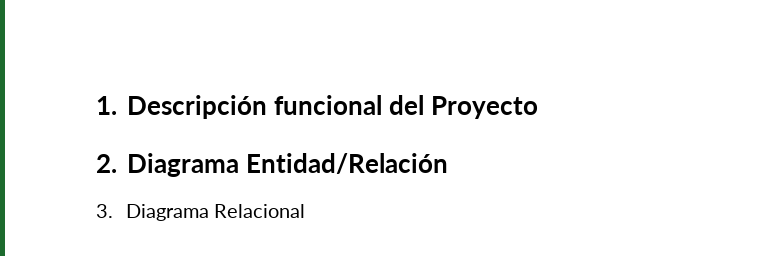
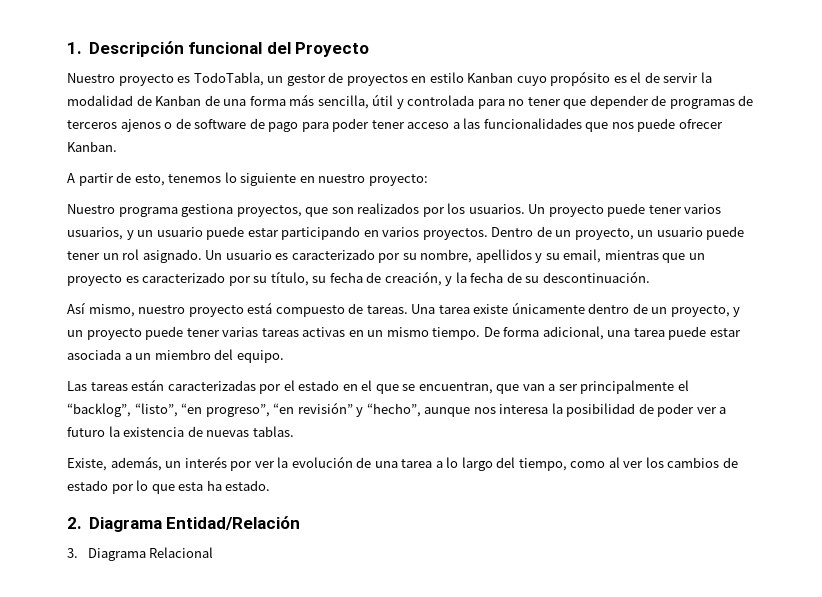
+ Nuestro proyecto es TodoTabla, un gestor de proyectos en estilo Kanban cuyo propósito es el de servir la modalidad de Kanban de una forma más sencilla, útil y controlada para no tener que depender de programas de terceros ajenos o de software de pago para poder tener acceso a las funcionalidades que nos puede ofrecer Kanban.
+ A partir de esto, tenemos lo siguiente en nuestro proyecto:
+ Nuestro programa gestiona proyectos, que son realizados por los usuarios. Un proyecto puede tener varios usuarios, y un usuario puede estar participando en varios proyectos. Dentro de un proyecto, un usuario puede tener un rol asignado. Un usuario es caracterizado por su nombre, apellidos y su email, mientras que un proyecto es caracterizado por su título, su fecha de creación, y la fecha de su descontinuación.
+ Así mismo, nuestro proyecto está compuesto de tareas. Una tarea existe únicamente dentro de un proyecto, y un proyecto puede tener varias tareas activas en un mismo tiempo. De forma adicional, una tarea puede estar asociada a un miembro del equipo.
+ Las tareas están caracterizadas por el estado en el que se encuentran, que van a ser principalmente el “backlog”, “listo”, “en progreso”, “en revisión” y “hecho”, aunque nos interesa la posibilidad de poder ver a futuro la existencia de nuevas tablas.
+ Existe, además, un interés por ver la evolución de una tarea a lo largo del tiempo, como al ver los cambios de estado por lo que esta ha estado.

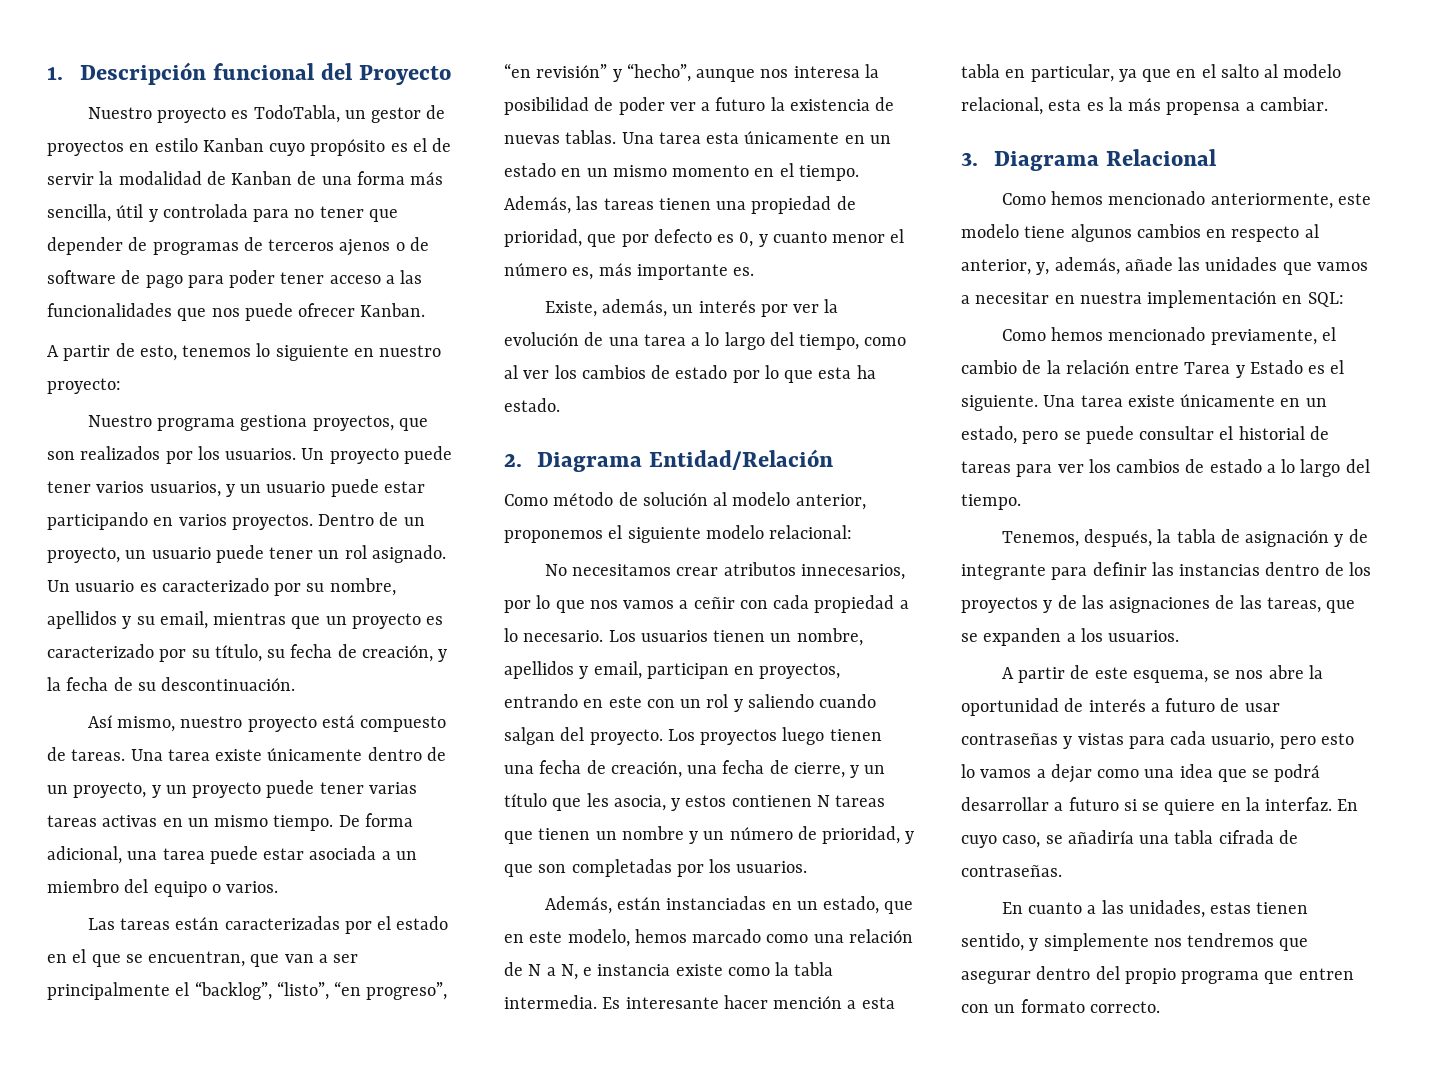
- De forma adicional, una tarea puede estar asociada a un miembro del equipo.
+ De forma adicional, una tarea puede estar asociada a un miembro del equipo o varios.
+ Una tarea esta únicamente en un estado en un mismo momento en el tiempo. Además, las tareas tienen una propiedad de prioridad, que por defecto es 0, y cuanto menor el número es, más importante es.
+ Como método de solución al modelo anterior, proponemos el siguiente modelo relacional:
+ No necesitamos crear atributos innecesarios, por lo que nos vamos a ceñir con cada propiedad a lo necesario. Los usuarios tienen un nombre, apellidos y email, participan en proyectos, entrando en este con un rol y saliendo cuando salgan del proyecto. Los proyectos luego tienen una fecha de creación, una fecha de cierre, y un título que les asocia, y estos contienen N tareas que tienen un nombre y un número de prioridad, y que son completadas por los usuarios.
+ Además, están instanciadas en un estado, que en este modelo, hemos marcado como una relación de N a N, e instancia existe como la tabla intermedia. Es interesante hacer mención a esta tabla en particular, ya que en el salto al modelo relacional, esta es la más propensa a cambiar.
  3. Diagrama Relacional
+ Como hemos mencionado anteriormente, este modelo tiene algunos cambios en respecto al anterior, y, además, añade las unidades que vamos a necesitar en nuestra implementación en SQL:
+ Como hemos mencionado previamente, el cambio de la relación entre Tarea y Estado es el siguiente. Una tarea existe únicamente en un estado, pero se puede consultar el historial de tareas para ver los cambios de estado a lo largo del tiempo.
+ Tenemos, después, la tabla de asignación y de integrante para definir las instancias dentro de los proyectos y de las asignaciones de las tareas, que se expanden a los usuarios.
+ A partir de este esquema, se nos abre la oportunidad de interés a futuro de usar contraseñas y vistas para cada usuario, pero esto lo vamos a dejar como una idea que se podrá desarrollar a futuro si se quiere en la interfaz. En cuyo caso, se añadiría una tabla cifrada de contraseñas.
+ En cuanto a las unidades, estas tienen sentido, y simplemente nos tendremos que asegurar dentro del propio programa que entren con un formato correcto.

